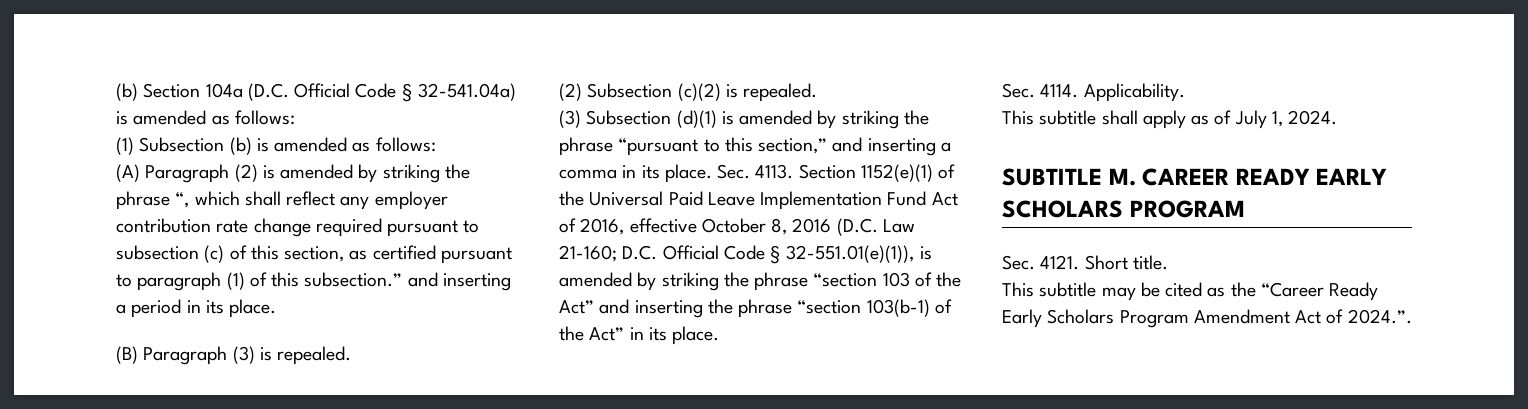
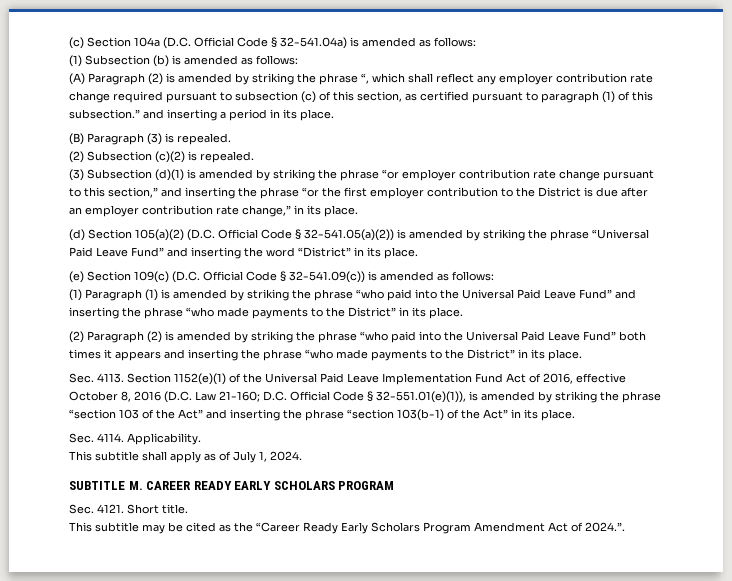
- (b) Section 104a (D.C. Official Code § 32-541.04a) is amended as follows:
+ (c) Section 104a (D.C. Official Code § 32-541.04a) is amended as follows:
- (3) Subsection (d)(1) is amended by striking the phrase “pursuant to this section,” and inserting a comma in its place. Sec. 4113.
+ (3) Subsection (d)(1) is amended by striking the phrase “or employer contribution rate change pursuant to this section,” and inserting the phrase “or the first employer contribution to the District is due after an employer contribution rate change,” in its place.
+ (d) Section 105(a)(2) (D.C. Official Code § 32-541.05(a)(2)) is amended by striking the phrase “Universal Paid Leave Fund” and inserting the word “District” in its place.
+ (e) Section 109(c) (D.C. Official Code § 32-541.09(c)) is amended as follows:
+ (1) Paragraph (1) is amended by striking the phrase “who paid into the Universal Paid Leave Fund” and inserting the phrase “who made payments to the District” in its place.
+ (2) Paragraph (2) is amended by striking the phrase “who paid into the Universal Paid Leave Fund” both times it appears and inserting the phrase “who made payments to the District” in its place.
+ Sec. 4113.

